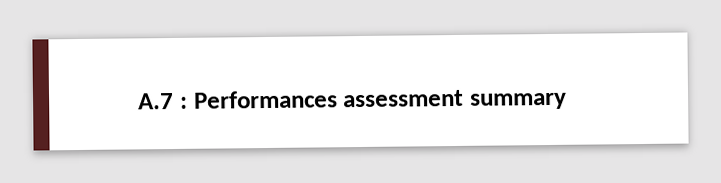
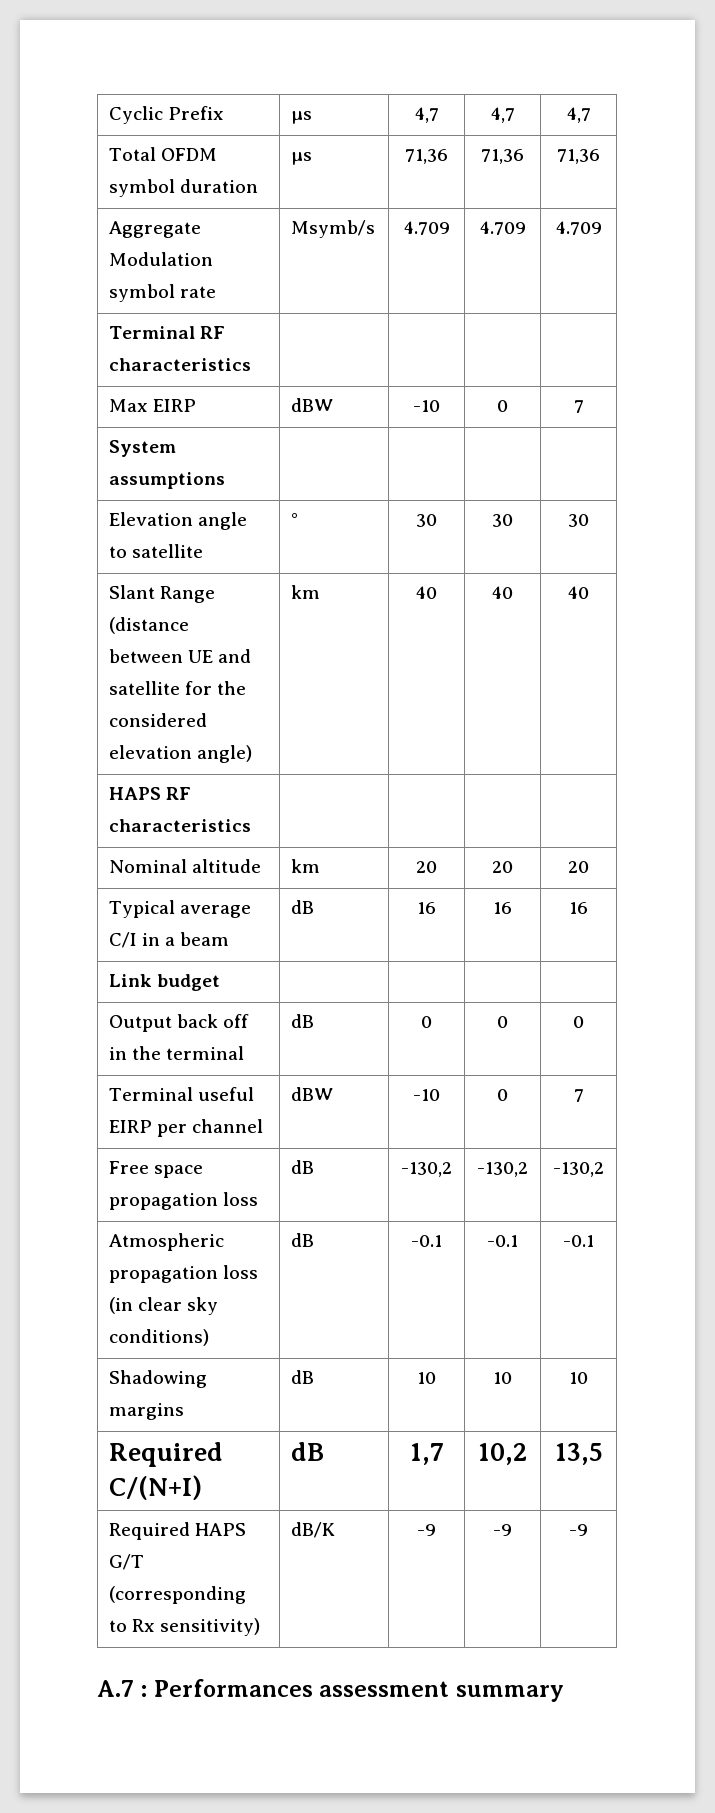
+ Cyclic Prefix | µs | 4,7 | 4,7 | 4,7
+ Total OFDM symbol duration | µs | 71,36 | 71,36 | 71,36
+ Aggregate Modulation symbol rate | Msymb/s | 4.709 | 4.709 | 4.709
+ Terminal RF characteristics | | | |
+ Max EIRP | dBW | -10 | 0 | 7
+ System assumptions | | | |
+ Elevation angle to satellite | ° | 30 | 30 | 30
+ Slant Range (distance between UE and satellite for the considered elevation angle) | km | 40 | 40 | 40
+ HAPS RF characteristics | | | |
+ Nominal altitude | km | 20 | 20 | 20
+ Typical average C/I in a beam | dB | 16 | 16 | 16
+ Link budget | | | |
+ Output back off in the terminal | dB | 0 | 0 | 0
+ Terminal useful EIRP per channel | dBW | -10 | 0 | 7
+ Free space propagation loss | dB | -130,2 | -130,2 | -130,2
+ Atmospheric propagation loss (in clear sky conditions) | dB | -0.1 | -0.1 | -0.1
+ Shadowing margins | dB | 10 | 10 | 10
+ Required C/(N+I) | dB | 1,7 | 10,2 | 13,5
+ Required HAPS G/T (corresponding to Rx sensitivity) | dB/K | -9 | -9 | -9

